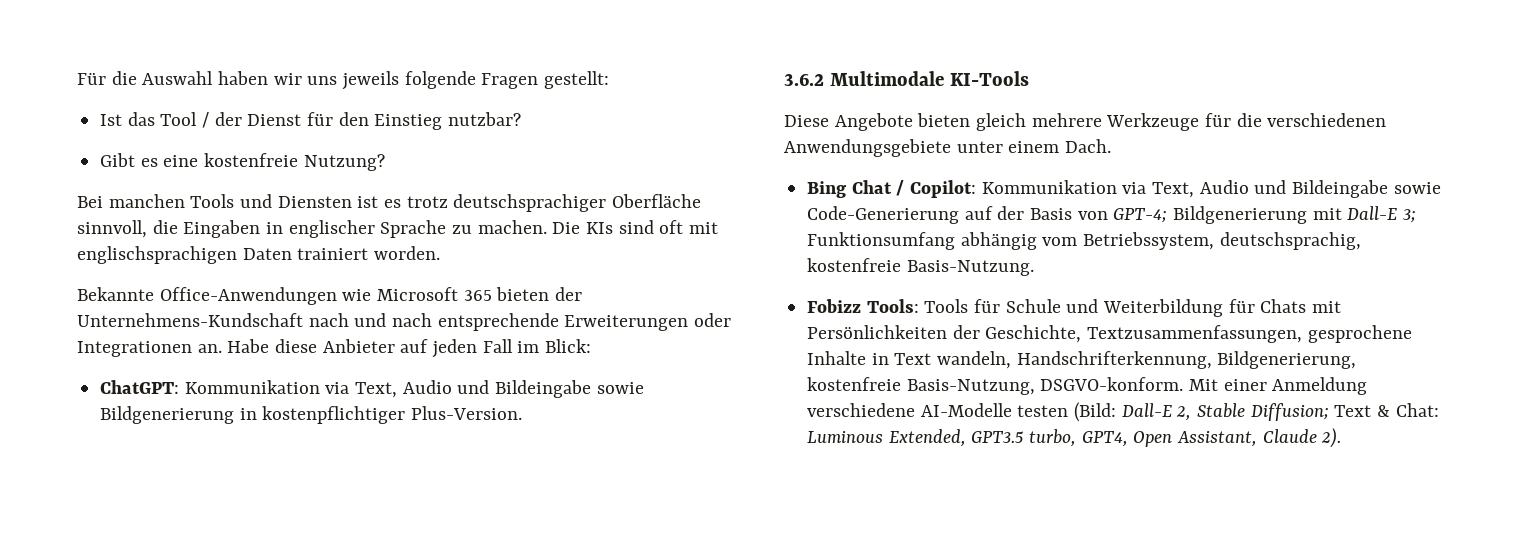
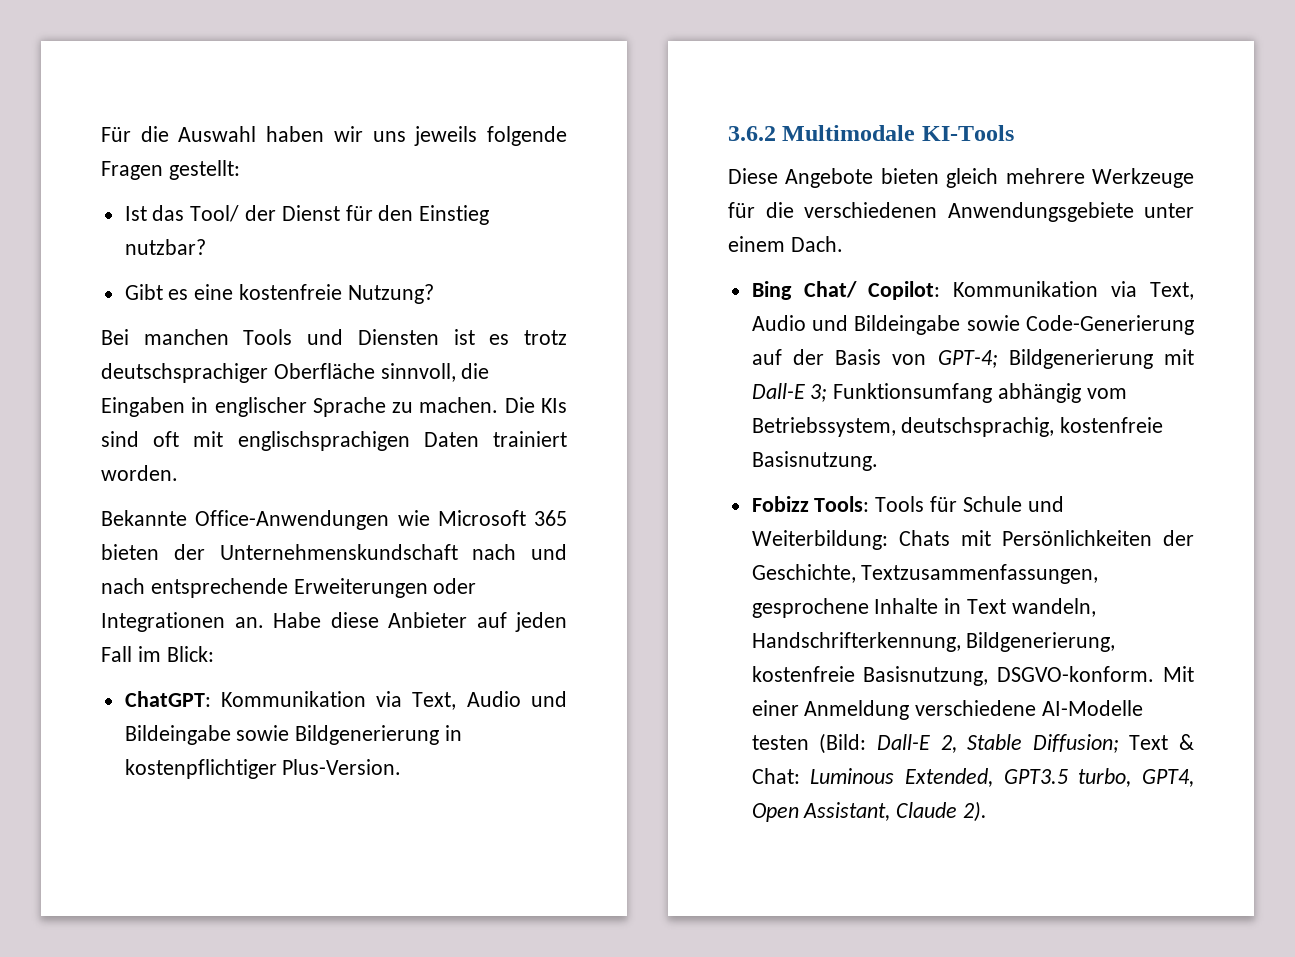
- Ist das Tool / der Dienst für den Einstieg nutzbar?
+ Ist das Tool/ der Dienst für den Einstieg nutzbar?
- Bekannte Office-Anwendungen wie Microsoft 365 bieten der Unternehmens-Kundschaft nach und nach entsprechende Erweiterungen oder Integrationen an.
+ Bekannte Office-Anwendungen wie Microsoft 365 bieten der Unternehmenskundschaft nach und nach entsprechende Erweiterungen oder Integrationen an.
- Bing Chat / Copilot: Kommunikation via Text, Audio und Bildeingabe sowie Code-Generierung auf der Basis von GPT-4; Bildgenerierung mit Dall-E 3; Funktionsumfang abhängig vom Betriebssystem, deutschsprachig, kostenfreie Basis-Nutzung.
+ Bing Chat/ Copilot: Kommunikation via Text, Audio und Bildeingabe sowie Code-Generierung auf der Basis von GPT-4; Bildgenerierung mit Dall-E 3; Funktionsumfang abhängig vom Betriebssystem, deutschsprachig, kostenfreie Basisnutzung.
- Fobizz Tools: Tools für Schule und Weiterbildung für Chats mit Persönlichkeiten der Geschichte, Textzusammenfassungen, gesprochene Inhalte in Text wandeln, Handschrifterkennung, Bildgenerierung, kostenfreie Basis-Nutzung, DSGVO-konform.
+ Fobizz Tools: Tools für Schule und Weiterbildung: Chats mit Persönlichkeiten der Geschichte, Textzusammenfassungen, gesprochene Inhalte in Text wandeln, Handschrifterkennung, Bildgenerierung, kostenfreie Basisnutzung, DSGVO-konform.

